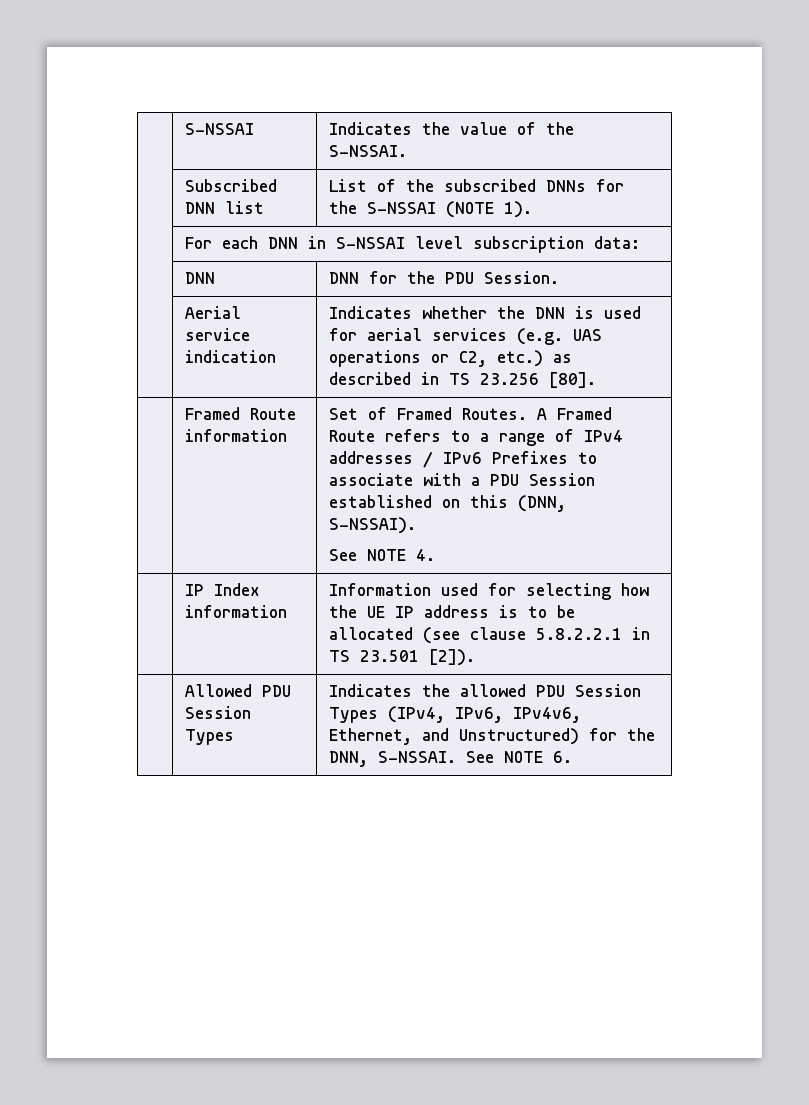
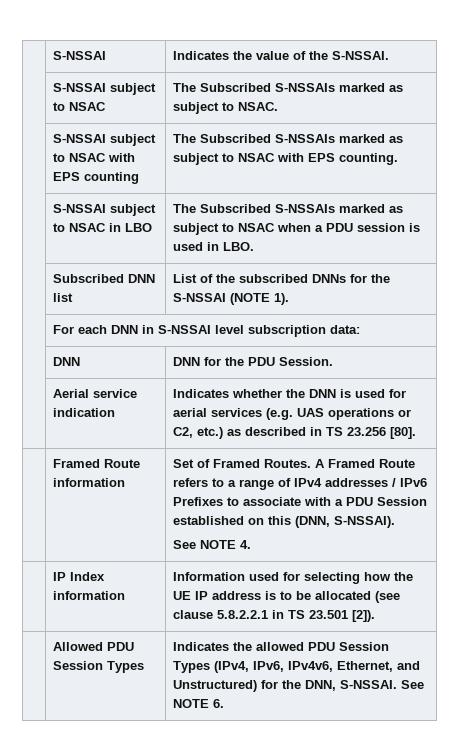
+ | S-NSSAI subject to NSAC | The Subscribed S-NSSAIs marked as subject to NSAC.
+ | S-NSSAI subject to NSAC with EPS counting | The Subscribed S-NSSAIs marked as subject to NSAC with EPS counting.
+ | S-NSSAI subject to NSAC in LBO | The Subscribed S-NSSAIs marked as subject to NSAC when a PDU session is used in LBO.

